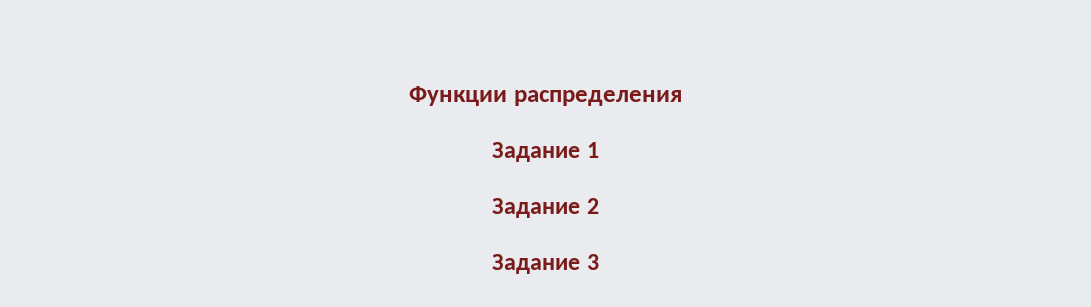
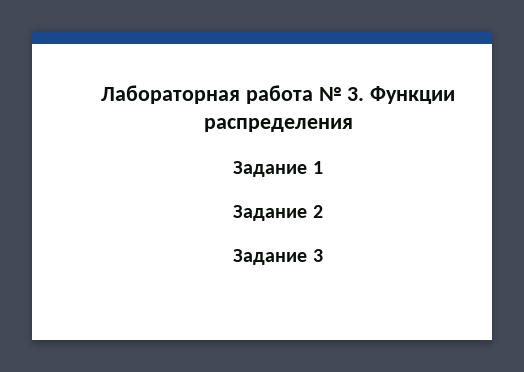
- Функции распределения
+ Лабораторная работа № 3. Функции распределения

